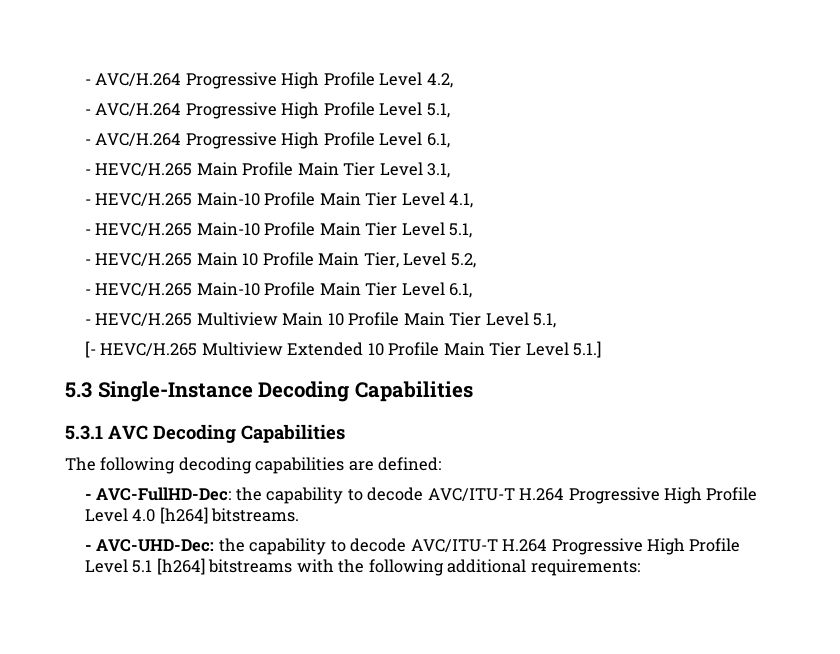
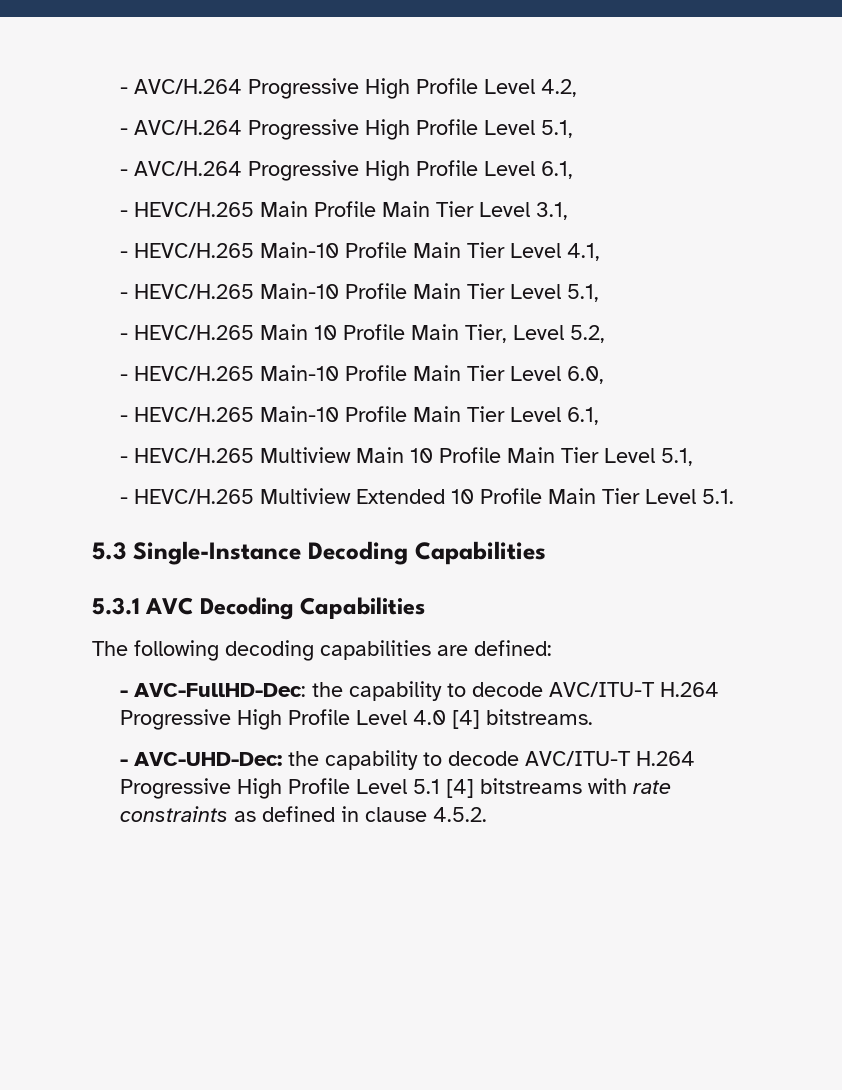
+ - HEVC/H.265 Main-10 Profile Main Tier Level 6.0,
- [- HEVC/H.265 Multiview Extended 10 Profile Main Tier Level 5.1.]
+ - HEVC/H.265 Multiview Extended 10 Profile Main Tier Level 5.1.
- - AVC-FullHD-Dec: the capability to decode AVC/ITU-T H.264 Progressive High Profile Level 4.0 [h264] bitstreams.
+ - AVC-FullHD-Dec: the capability to decode AVC/ITU-T H.264 Progressive High Profile Level 4.0 [4] bitstreams.
- - AVC-UHD-Dec: the capability to decode AVC/ITU-T H.264 Progressive High Profile Level 5.1 [h264] bitstreams with the following additional requirements:
+ - AVC-UHD-Dec: the capability to decode AVC/ITU-T H.264 Progressive High Profile Level 5.1 [4] bitstreams with rate constraints as defined in clause 4.5.2.

